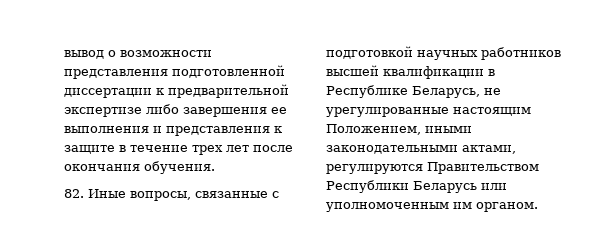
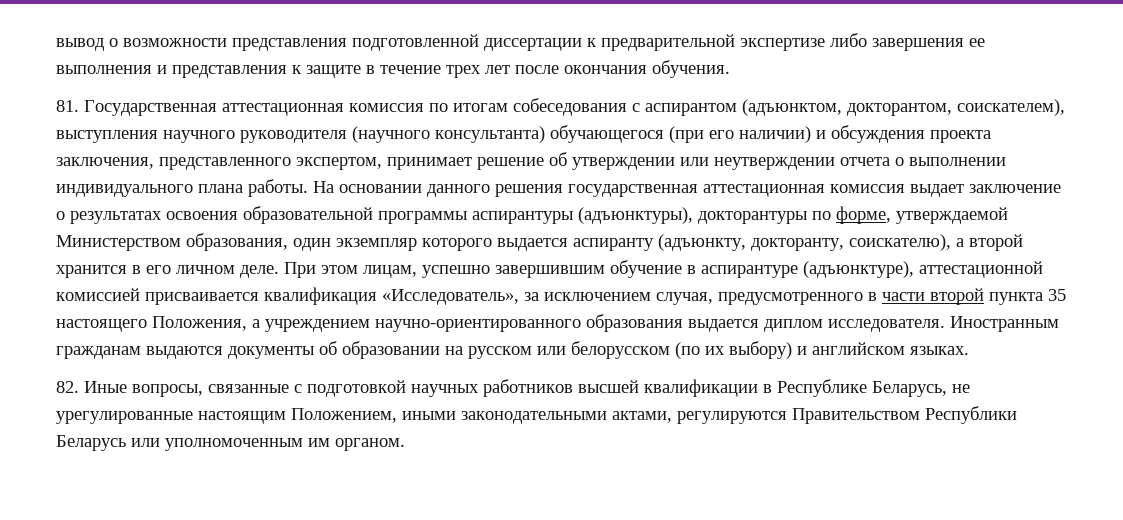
+ 81. Государственная аттестационная комиссия по итогам собеседования с аспирантом (адъюнктом, докторантом, соискателем), выступления научного руководителя (научного консультанта) обучающегося (при его наличии) и обсуждения проекта заключения, представленного экспертом, принимает решение об утверждении или неутверждении отчета о выполнении индивидуального плана работы. На основании данного решения государственная аттестационная комиссия выдает заключение о результатах освоения образовательной программы аспирантуры (адъюнктуры), докторантуры по форме, утверждаемой Министерством образования, один экземпляр которого выдается аспиранту (адъюнкту, докторанту, соискателю), а второй хранится в его личном деле. При этом лицам, успешно завершившим обучение в аспирантуре (адъюнктуре), аттестационной комиссией присваивается квалификация «Исследователь», за исключением случая, предусмотренного в части второй пункта 35 настоящего Положения, а учреждением научно-ориентированного образования выдается диплом исследователя. Иностранным гражданам выдаются документы об образовании на русском или белорусском (по их выбору) и английском языках.

